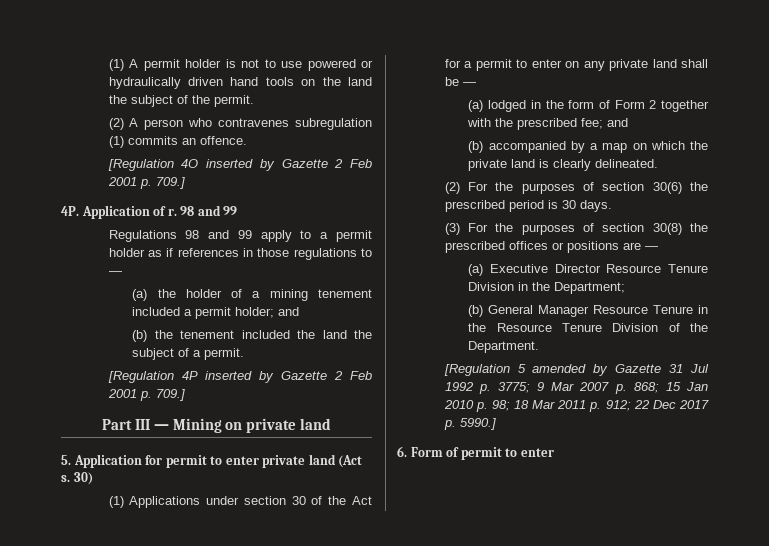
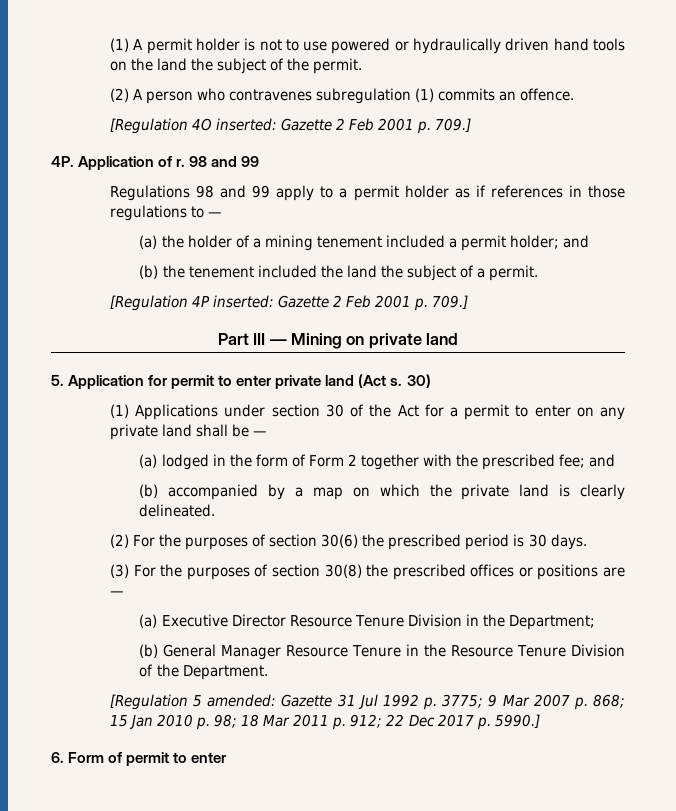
- [Regulation 4O inserted by Gazette 2 Feb 2001 p. 709.]
+ [Regulation 4O inserted: Gazette 2 Feb 2001 p. 709.]
- [Regulation 4P inserted by Gazette 2 Feb 2001 p. 709.]
+ [Regulation 4P inserted: Gazette 2 Feb 2001 p. 709.]
- [Regulation 5 amended by Gazette 31 Jul 1992 p. 3775; 9 Mar 2007 p. 868; 15 Jan 2010 p. 98; 18 Mar 2011 p. 912; 22 Dec 2017 p. 5990.]
+ [Regulation 5 amended: Gazette 31 Jul 1992 p. 3775; 9 Mar 2007 p. 868; 15 Jan 2010 p. 98; 18 Mar 2011 p. 912; 22 Dec 2017 p. 5990.]

